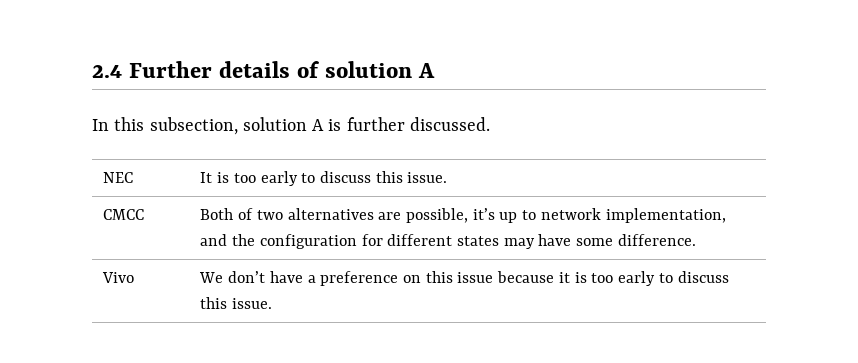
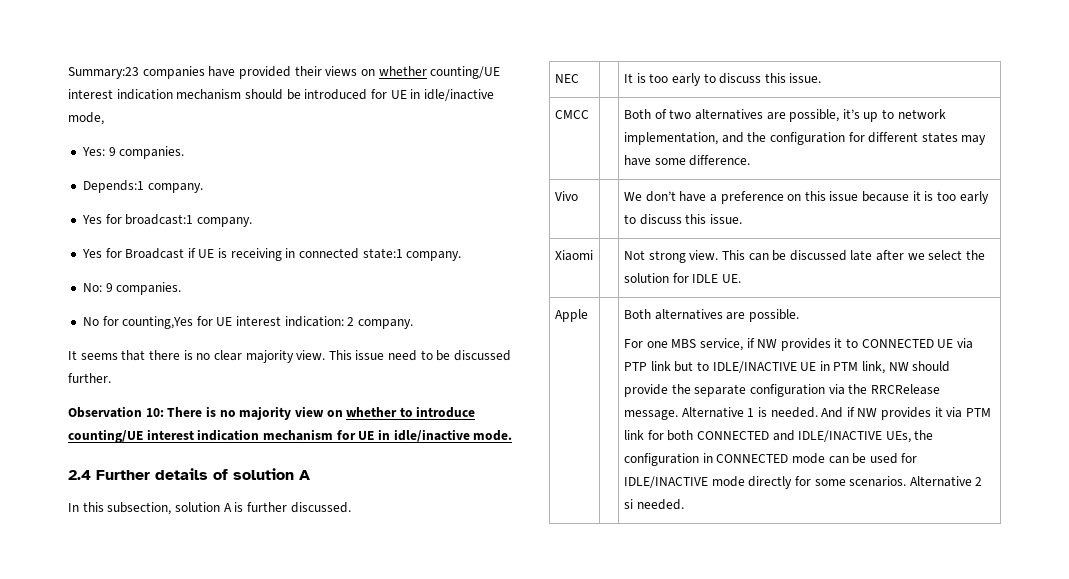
+ Summary:23 companies have provided their views on whether counting/UE interest indication mechanism should be introduced for UE in idle/inactive mode,
+ Yes: 9 companies.
+ Depends:1 company.
+ Yes for broadcast:1 company.
+ Yes for Broadcast if UE is receiving in connected state:1 company.
+ No: 9 companies.
+ No for counting,Yes for UE interest indication: 2 company.
+ It seems that there is no clear majority view. This issue need to be discussed further.
+ Observation 10: There is no majority view on whether to introduce counting/UE interest indication mechanism for UE in idle/inactive mode.
+ Xiaomi | | Not strong view. This can be discussed late after we select the solution for IDLE UE.
+ Apple | | Both alternatives are possible.
+ For one MBS service, if NW provides it to CONNECTED UE via PTP link but to IDLE/INACTIVE UE in PTM link, NW should provide the separate configuration via the RRCRelease message. Alternative 1 is needed. And if NW provides it via PTM link for both CONNECTED and IDLE/INACTIVE UEs, the configuration in CONNECTED mode can be used for IDLE/INACTIVE mode directly for some scenarios. Alternative 2 si needed.

